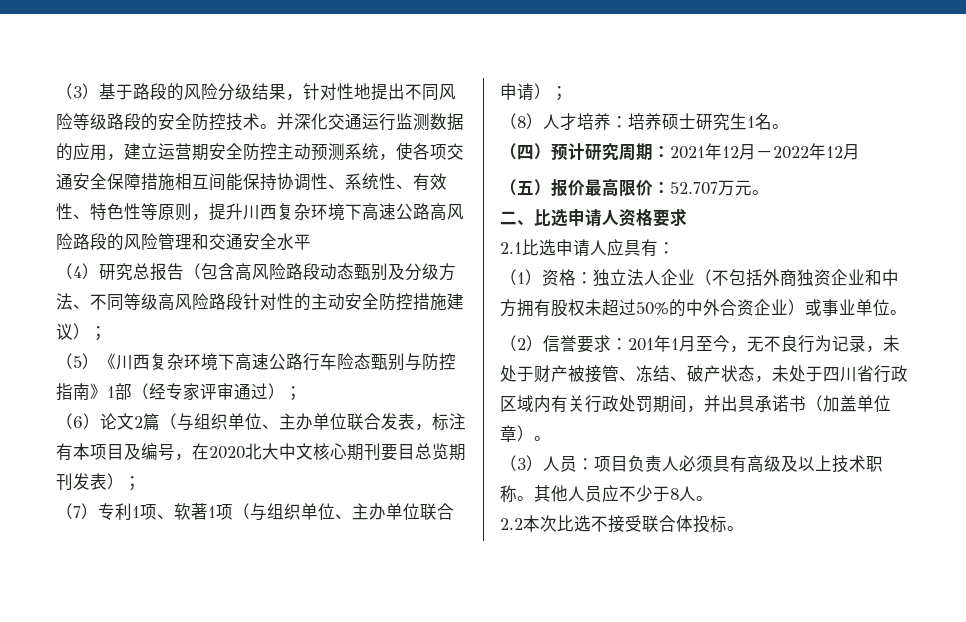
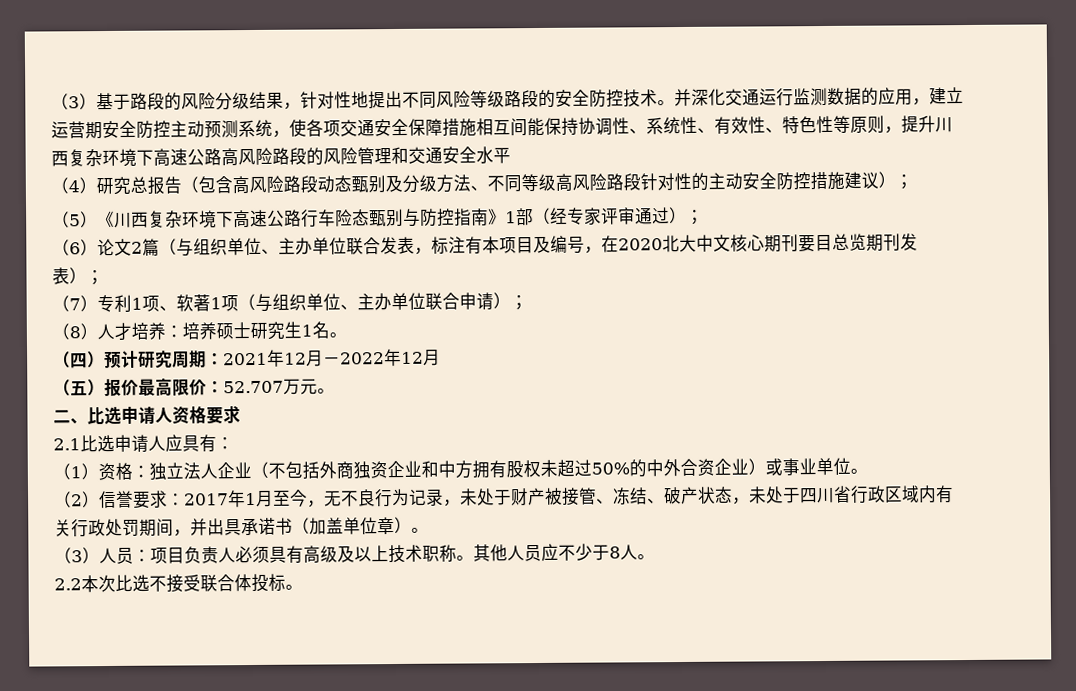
- （2）信誉要求：201年1月至今，无不良行为记录，未处于财产被接管、冻结、破产状态，未处于四川省行政区域内有关行政处罚期间，并出具承诺书（加盖单位章）。
+ （2）信誉要求：2017年1月至今，无不良行为记录，未处于财产被接管、冻结、破产状态，未处于四川省行政区域内有关行政处罚期间，并出具承诺书（加盖单位章）。

